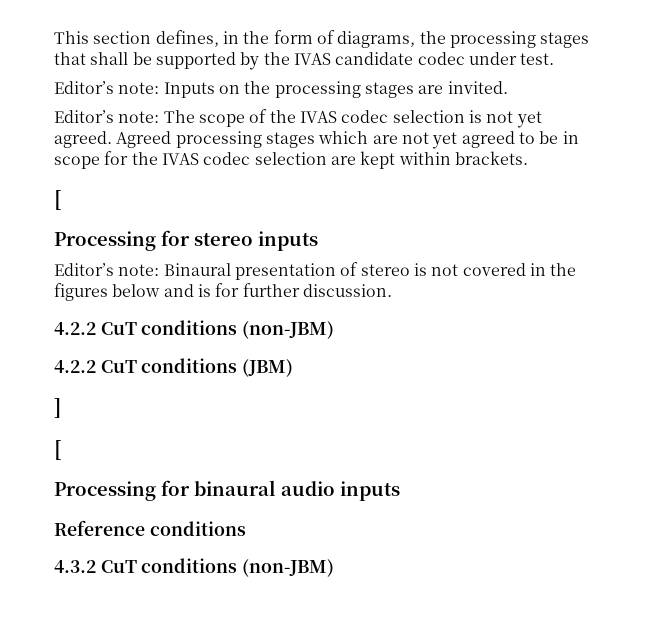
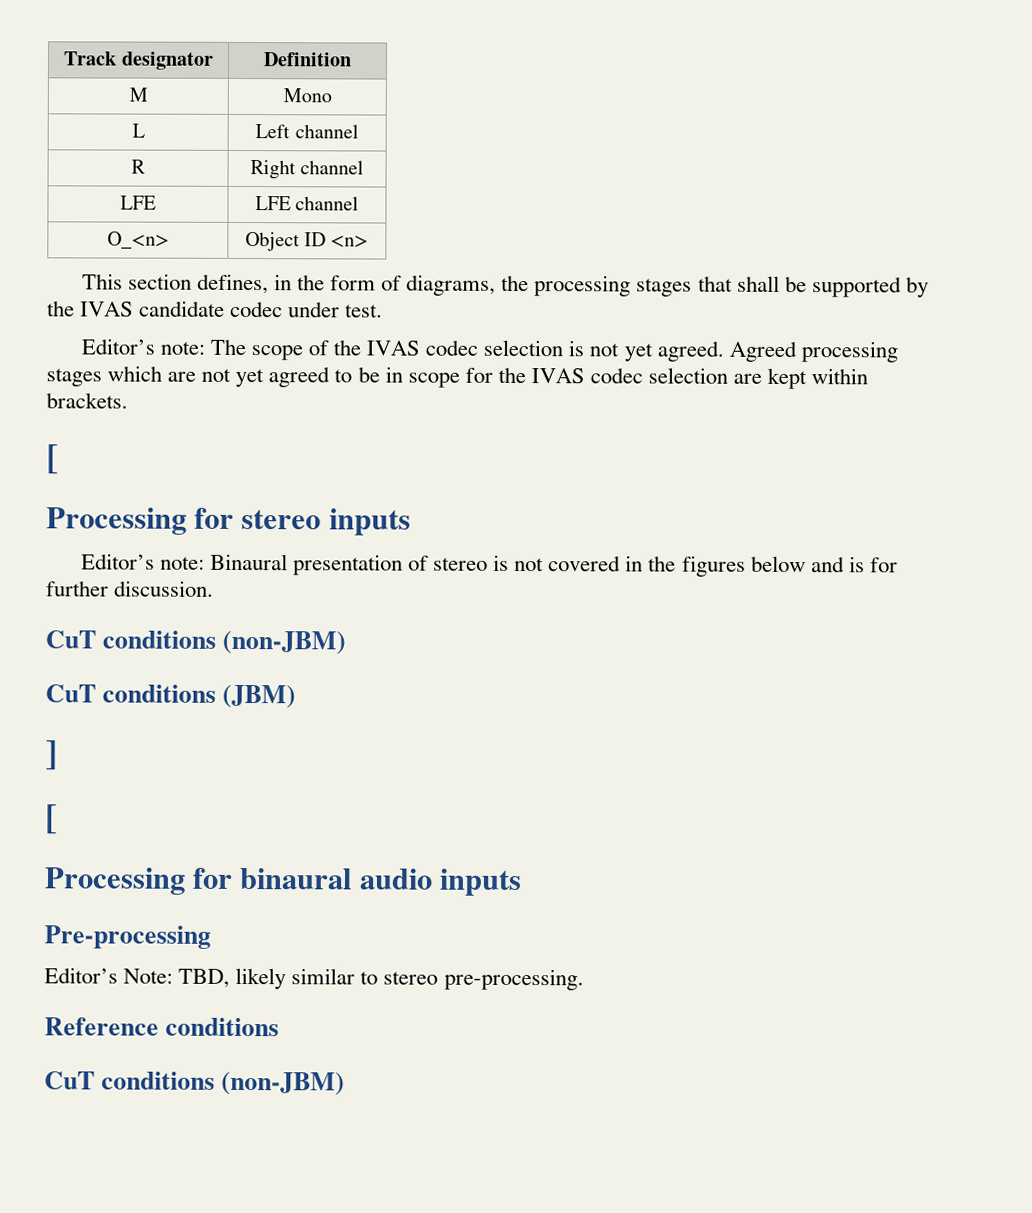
+ Track designator | Definition
+ M | Mono
+ L | Left channel
+ R | Right channel
+ LFE | LFE channel
+ O_<n> | Object ID <n>
- Editor’s note: Inputs on the processing stages are invited.
  Editor’s note: Binaural presentation of stereo is not covered in the figures below and is for further discussion.
- 4.2.2 CuT conditions (non-JBM)
+ CuT conditions (non-JBM)
- 4.2.2 CuT conditions (JBM)
+ CuT conditions (JBM)
+ Pre-processing
+ Editor’s Note: TBD, likely similar to stereo pre-processing.
  Reference conditions
- 4.3.2 CuT conditions (non-JBM)
+ CuT conditions (non-JBM)

